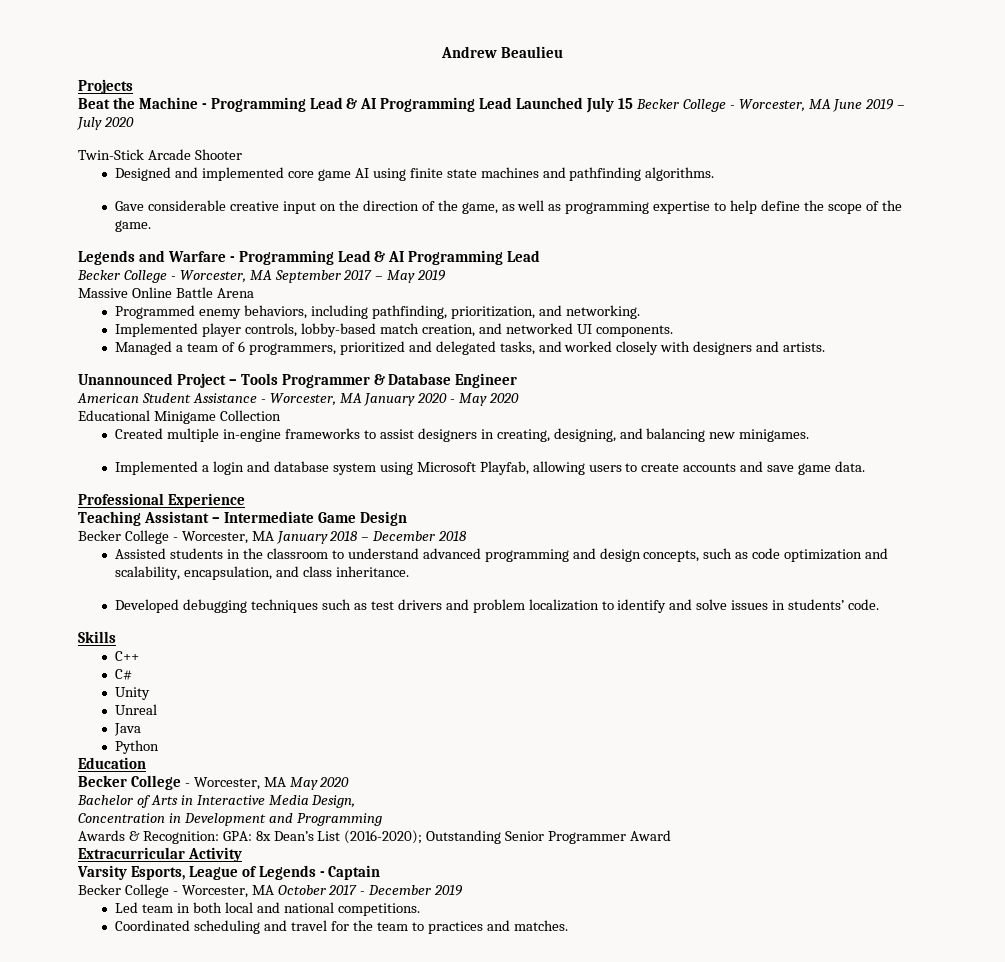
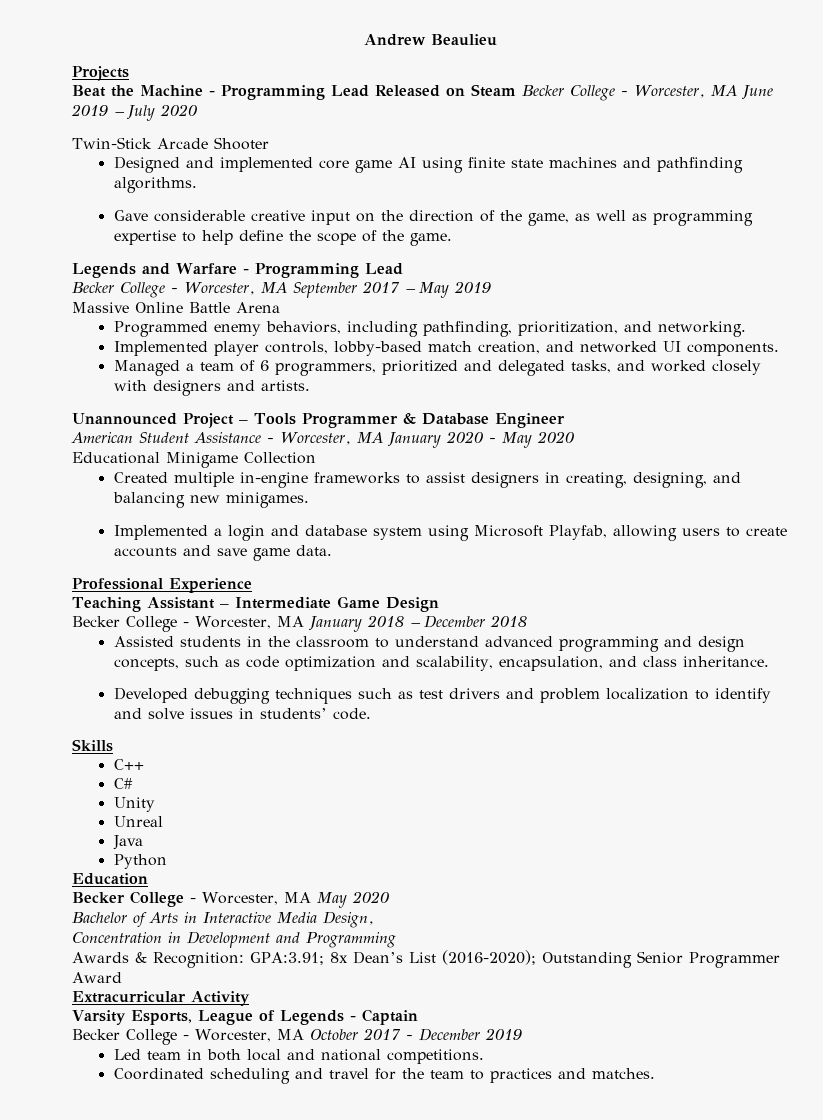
- Beat the Machine - Programming Lead & AI Programming Lead Launched July 15 Becker College - Worcester, MA June 2019 – July 2020
+ Beat the Machine - Programming Lead Released on Steam Becker College - Worcester, MA June 2019 – July 2020
- Legends and Warfare - Programming Lead & AI Programming Lead
+ Legends and Warfare - Programming Lead
- Awards & Recognition: GPA: 8x Dean’s List (2016-2020); Outstanding Senior Programmer Award
+ Awards & Recognition: GPA:3.91; 8x Dean’s List (2016-2020); Outstanding Senior Programmer Award

